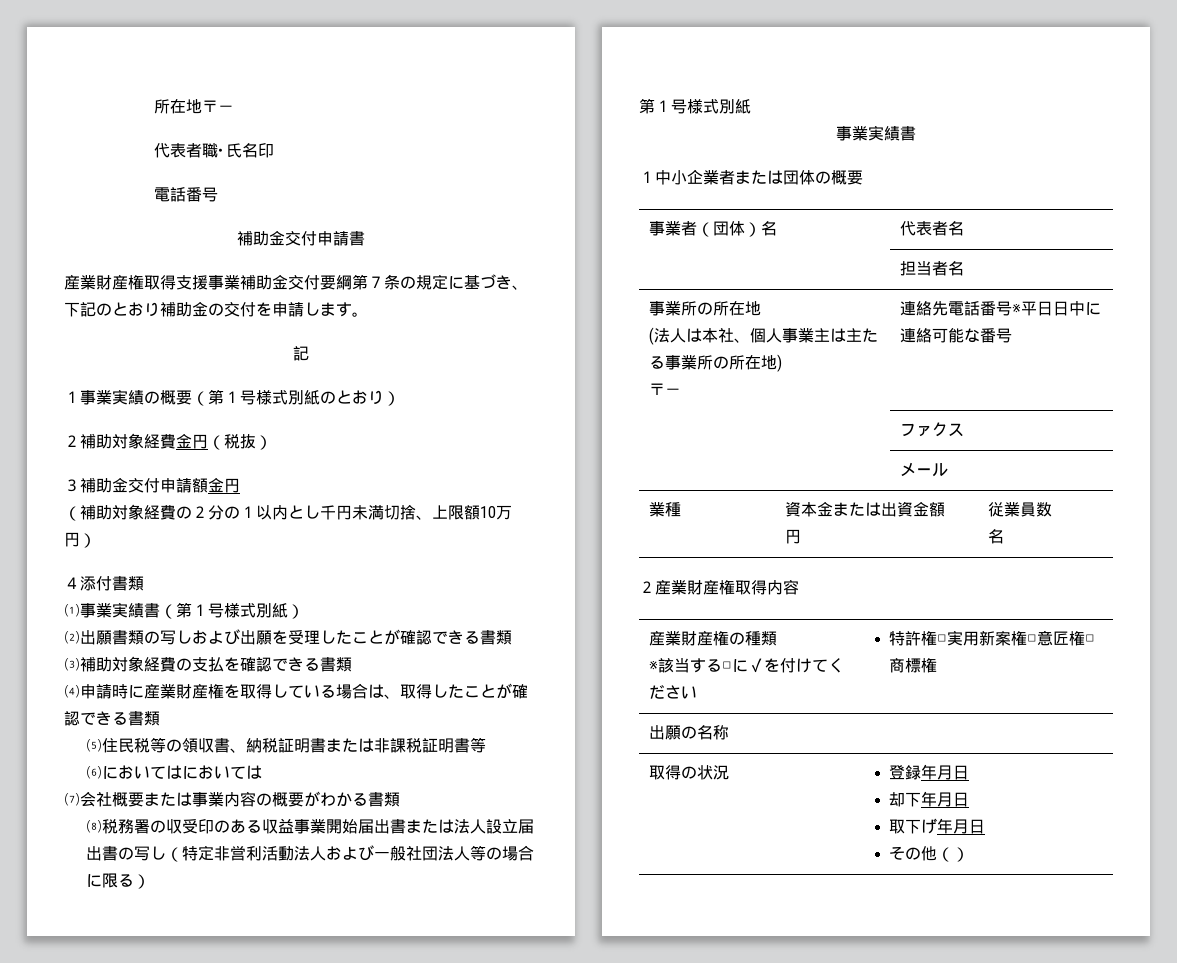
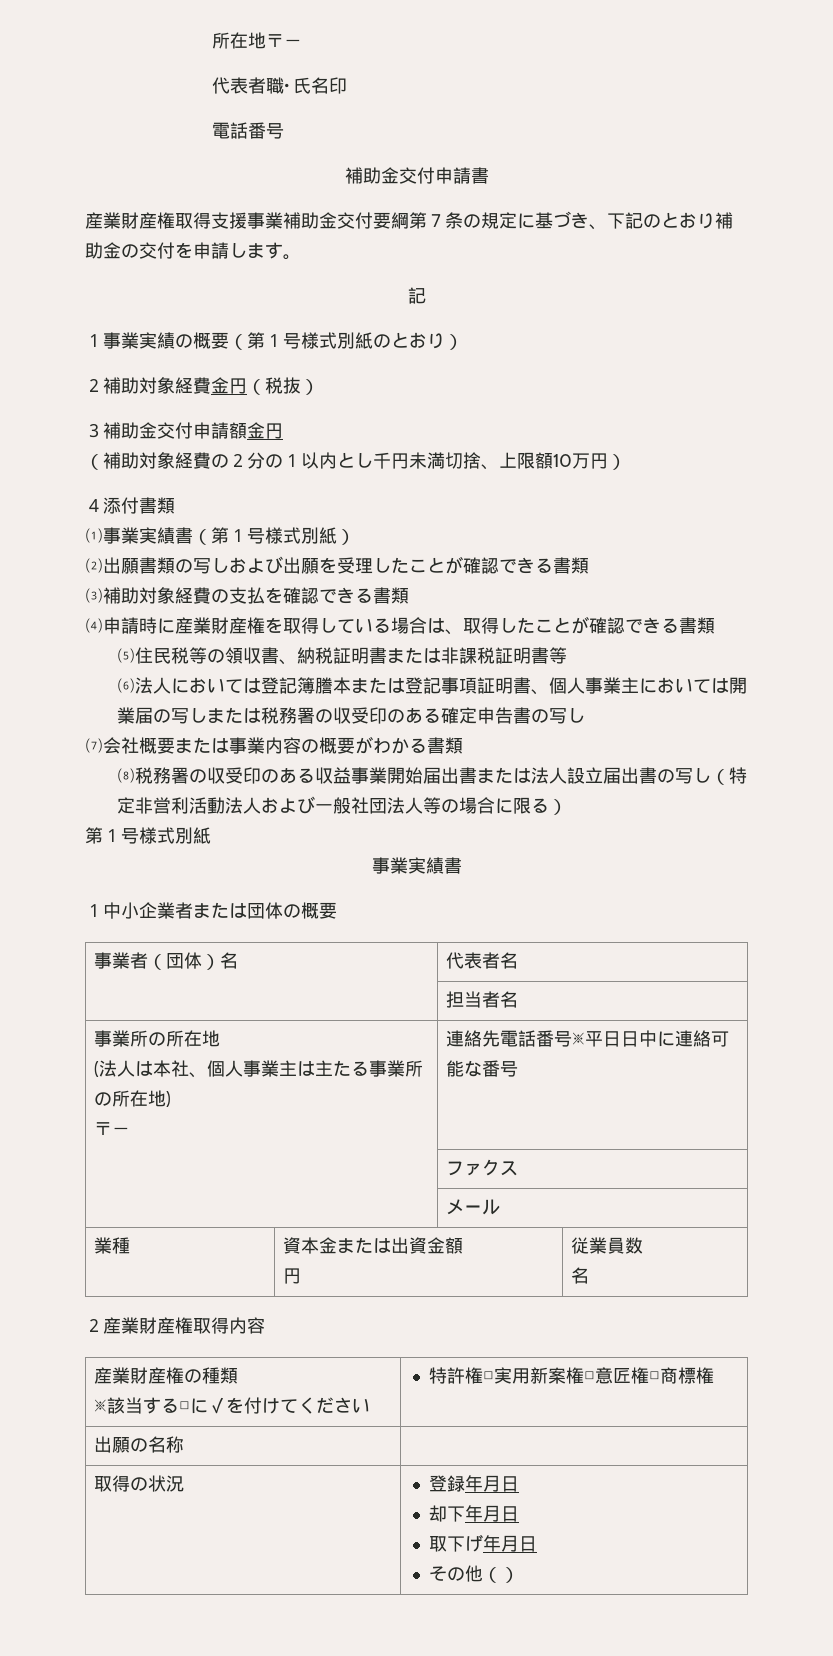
- ⑹においてはにおいては
+ ⑹法人においては登記簿謄本または登記事項証明書、個人事業主においては開業届の写しまたは税務署の収受印のある確定申告書の写し

